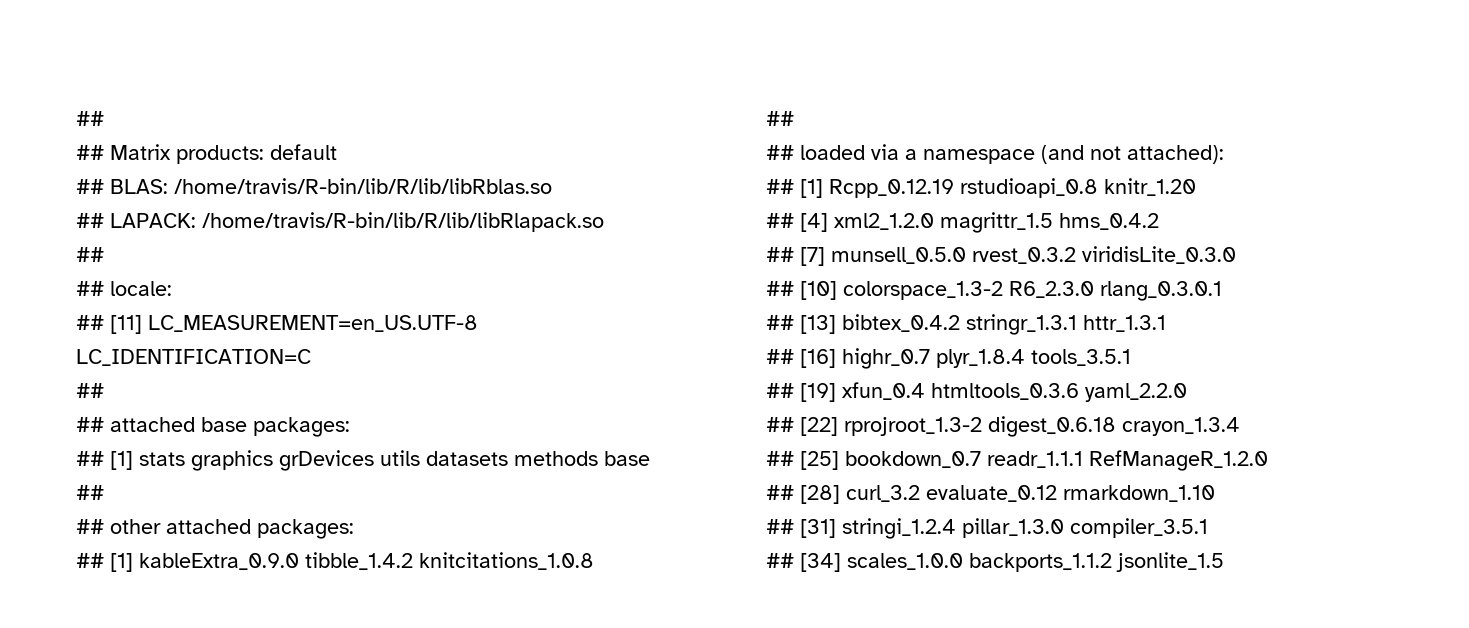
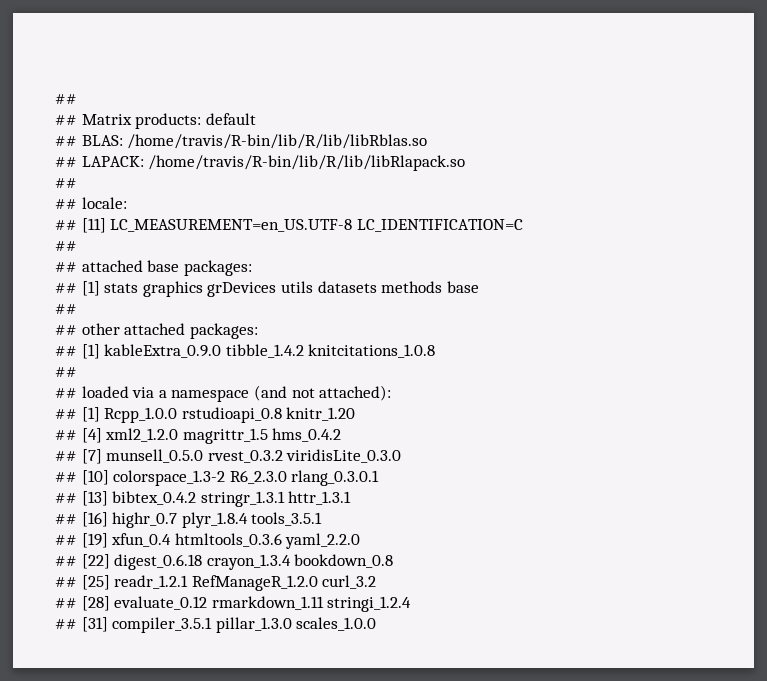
- ## [1] Rcpp_0.12.19 rstudioapi_0.8 knitr_1.20
+ ## [1] Rcpp_1.0.0 rstudioapi_0.8 knitr_1.20
- ## [22] rprojroot_1.3-2 digest_0.6.18 crayon_1.3.4
+ ## [22] digest_0.6.18 crayon_1.3.4 bookdown_0.8
- ## [25] bookdown_0.7 readr_1.1.1 RefManageR_1.2.0
+ ## [25] readr_1.2.1 RefManageR_1.2.0 curl_3.2
- ## [28] curl_3.2 evaluate_0.12 rmarkdown_1.10
+ ## [28] evaluate_0.12 rmarkdown_1.11 stringi_1.2.4
- ## [31] stringi_1.2.4 pillar_1.3.0 compiler_3.5.1
- ## [34] scales_1.0.0 backports_1.1.2 jsonlite_1.5
+ ## [31] compiler_3.5.1 pillar_1.3.0 scales_1.0.0

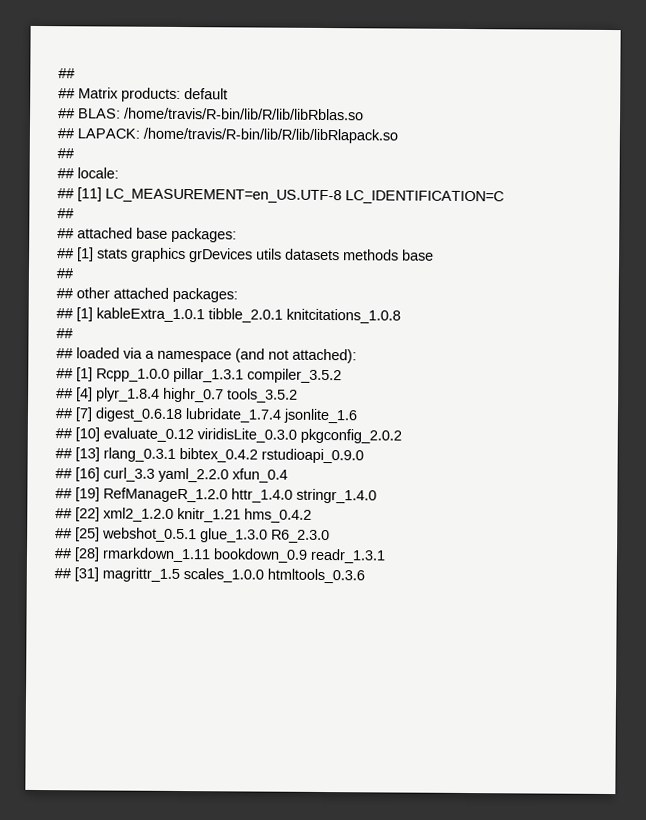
- ## [1] kableExtra_0.9.0 tibble_1.4.2 knitcitations_1.0.8
+ ## [1] kableExtra_1.0.1 tibble_2.0.1 knitcitations_1.0.8
- ## [1] Rcpp_1.0.0 rstudioapi_0.8 knitr_1.20
+ ## [1] Rcpp_1.0.0 pillar_1.3.1 compiler_3.5.2
- ## [4] xml2_1.2.0 magrittr_1.5 hms_0.4.2
- ## [7] munsell_0.5.0 rvest_0.3.2 viridisLite_0.3.0
- ## [10] colorspace_1.3-2 R6_2.3.0 rlang_0.3.0.1
- ## [13] bibtex_0.4.2 stringr_1.3.1 httr_1.3.1
- ## [16] highr_0.7 plyr_1.8.4 tools_3.5.1
- ## [19] xfun_0.4 htmltools_0.3.6 yaml_2.2.0
- ## [22] digest_0.6.18 crayon_1.3.4 bookdown_0.8
- ## [25] readr_1.2.1 RefManageR_1.2.0 curl_3.2
+ ## [4] plyr_1.8.4 highr_0.7 tools_3.5.2
+ ## [7] digest_0.6.18 lubridate_1.7.4 jsonlite_1.6
+ ## [10] evaluate_0.12 viridisLite_0.3.0 pkgconfig_2.0.2
+ ## [13] rlang_0.3.1 bibtex_0.4.2 rstudioapi_0.9.0
+ ## [16] curl_3.3 yaml_2.2.0 xfun_0.4
+ ## [19] RefManageR_1.2.0 httr_1.4.0 stringr_1.4.0
+ ## [22] xml2_1.2.0 knitr_1.21 hms_0.4.2
+ ## [25] webshot_0.5.1 glue_1.3.0 R6_2.3.0
- ## [28] evaluate_0.12 rmarkdown_1.11 stringi_1.2.4
+ ## [28] rmarkdown_1.11 bookdown_0.9 readr_1.3.1
- ## [31] compiler_3.5.1 pillar_1.3.0 scales_1.0.0
+ ## [31] magrittr_1.5 scales_1.0.0 htmltools_0.3.6

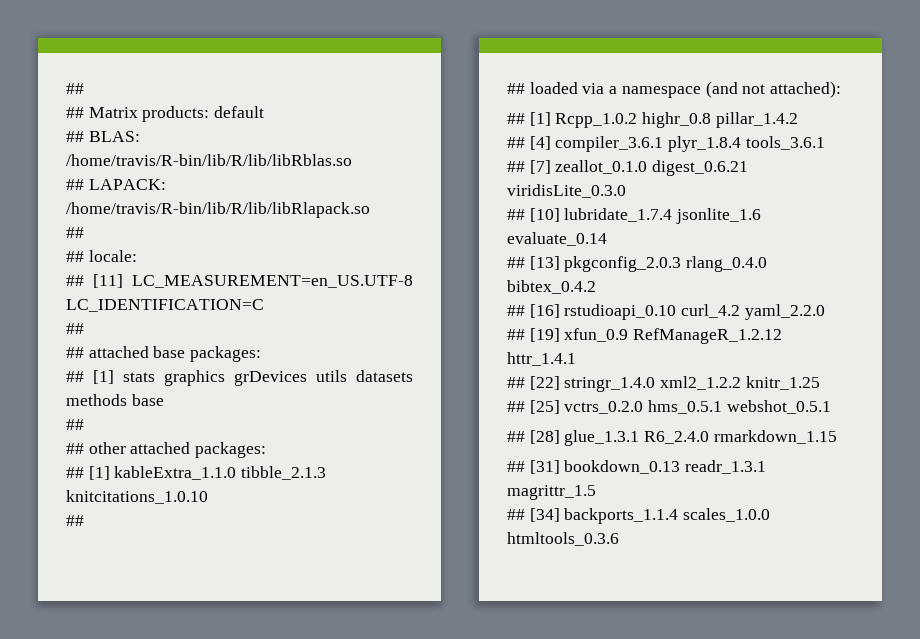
- ## [1] kableExtra_1.0.1 tibble_2.0.1 knitcitations_1.0.8
+ ## [1] kableExtra_1.1.0 tibble_2.1.3 knitcitations_1.0.10
- ## [1] Rcpp_1.0.0 pillar_1.3.1 compiler_3.5.2
+ ## [1] Rcpp_1.0.2 highr_0.8 pillar_1.4.2
- ## [4] plyr_1.8.4 highr_0.7 tools_3.5.2
+ ## [4] compiler_3.6.1 plyr_1.8.4 tools_3.6.1
- ## [7] digest_0.6.18 lubridate_1.7.4 jsonlite_1.6
+ ## [7] zeallot_0.1.0 digest_0.6.21 viridisLite_0.3.0
- ## [10] evaluate_0.12 viridisLite_0.3.0 pkgconfig_2.0.2
+ ## [10] lubridate_1.7.4 jsonlite_1.6 evaluate_0.14
- ## [13] rlang_0.3.1 bibtex_0.4.2 rstudioapi_0.9.0
+ ## [13] pkgconfig_2.0.3 rlang_0.4.0 bibtex_0.4.2
- ## [16] curl_3.3 yaml_2.2.0 xfun_0.4
+ ## [16] rstudioapi_0.10 curl_4.2 yaml_2.2.0
- ## [19] RefManageR_1.2.0 httr_1.4.0 stringr_1.4.0
+ ## [19] xfun_0.9 RefManageR_1.2.12 httr_1.4.1
- ## [22] xml2_1.2.0 knitr_1.21 hms_0.4.2
+ ## [22] stringr_1.4.0 xml2_1.2.2 knitr_1.25
- ## [25] webshot_0.5.1 glue_1.3.0 R6_2.3.0
+ ## [25] vctrs_0.2.0 hms_0.5.1 webshot_0.5.1
- ## [28] rmarkdown_1.11 bookdown_0.9 readr_1.3.1
+ ## [28] glue_1.3.1 R6_2.4.0 rmarkdown_1.15
- ## [31] magrittr_1.5 scales_1.0.0 htmltools_0.3.6
+ ## [31] bookdown_0.13 readr_1.3.1 magrittr_1.5
+ ## [34] backports_1.1.4 scales_1.0.0 htmltools_0.3.6

